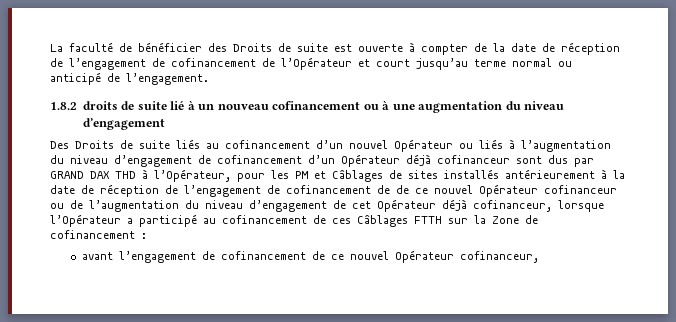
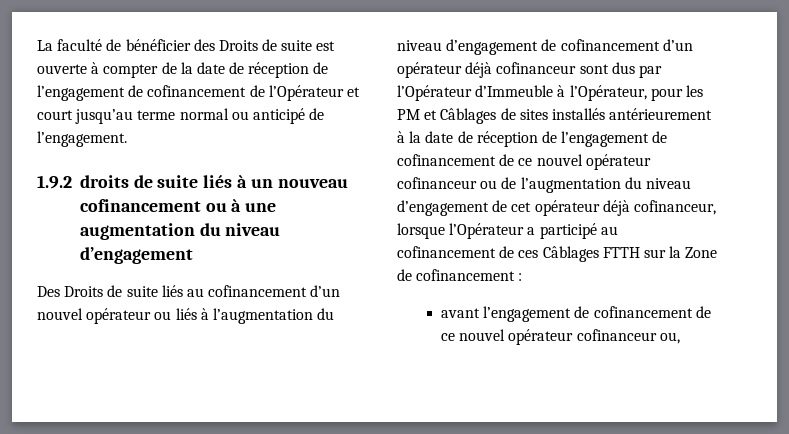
- 1.8.2 droits de suite lié à un nouveau cofinancement ou à une augmentation du niveau d’engagement
+ 1.9.2 droits de suite liés à un nouveau cofinancement ou à une augmentation du niveau d’engagement
- Des Droits de suite liés au cofinancement d’un nouvel Opérateur ou liés à l’augmentation du niveau d’engagement de cofinancement d’un Opérateur déjà cofinanceur sont dus par GRAND DAX THD à l’Opérateur, pour les PM et Câblages de sites installés antérieurement à la date de réception de l’engagement de cofinancement de de ce nouvel Opérateur cofinanceur ou de l’augmentation du niveau d’engagement de cet Opérateur déjà cofinanceur, lorsque l’Opérateur a participé au cofinancement de ces Câblages FTTH sur la Zone de cofinancement :
+ Des Droits de suite liés au cofinancement d’un nouvel opérateur ou liés à l’augmentation du niveau d’engagement de cofinancement d’un opérateur déjà cofinanceur sont dus par l’Opérateur d’Immeuble à l’Opérateur, pour les PM et Câblages de sites installés antérieurement à la date de réception de l’engagement de cofinancement de ce nouvel opérateur cofinanceur ou de l’augmentation du niveau d’engagement de cet opérateur déjà cofinanceur, lorsque l’Opérateur a participé au cofinancement de ces Câblages FTTH sur la Zone de cofinancement :
- avant l’engagement de cofinancement de ce nouvel Opérateur cofinanceur,
+ avant l’engagement de cofinancement de ce nouvel opérateur cofinanceur ou,

